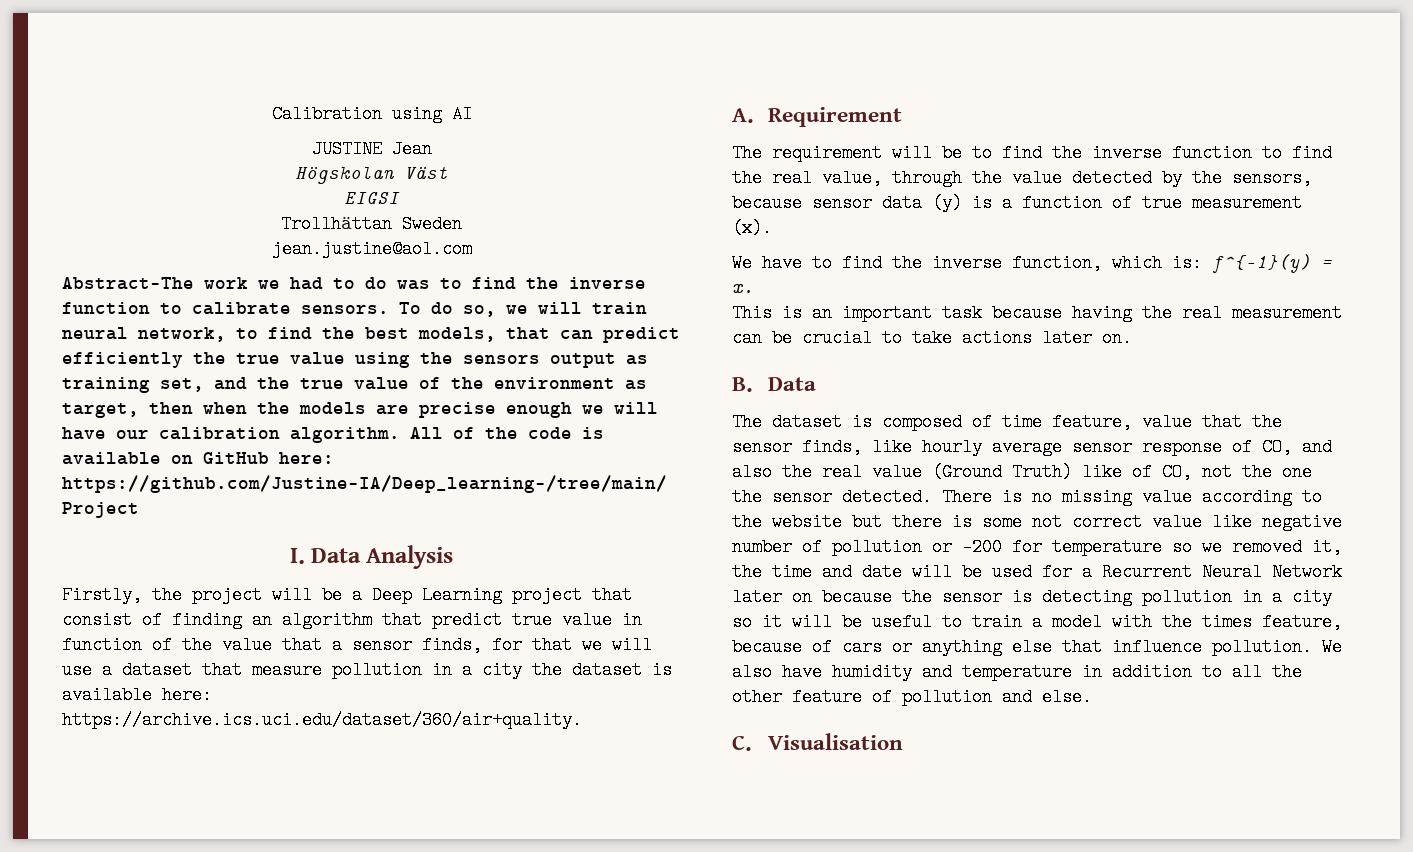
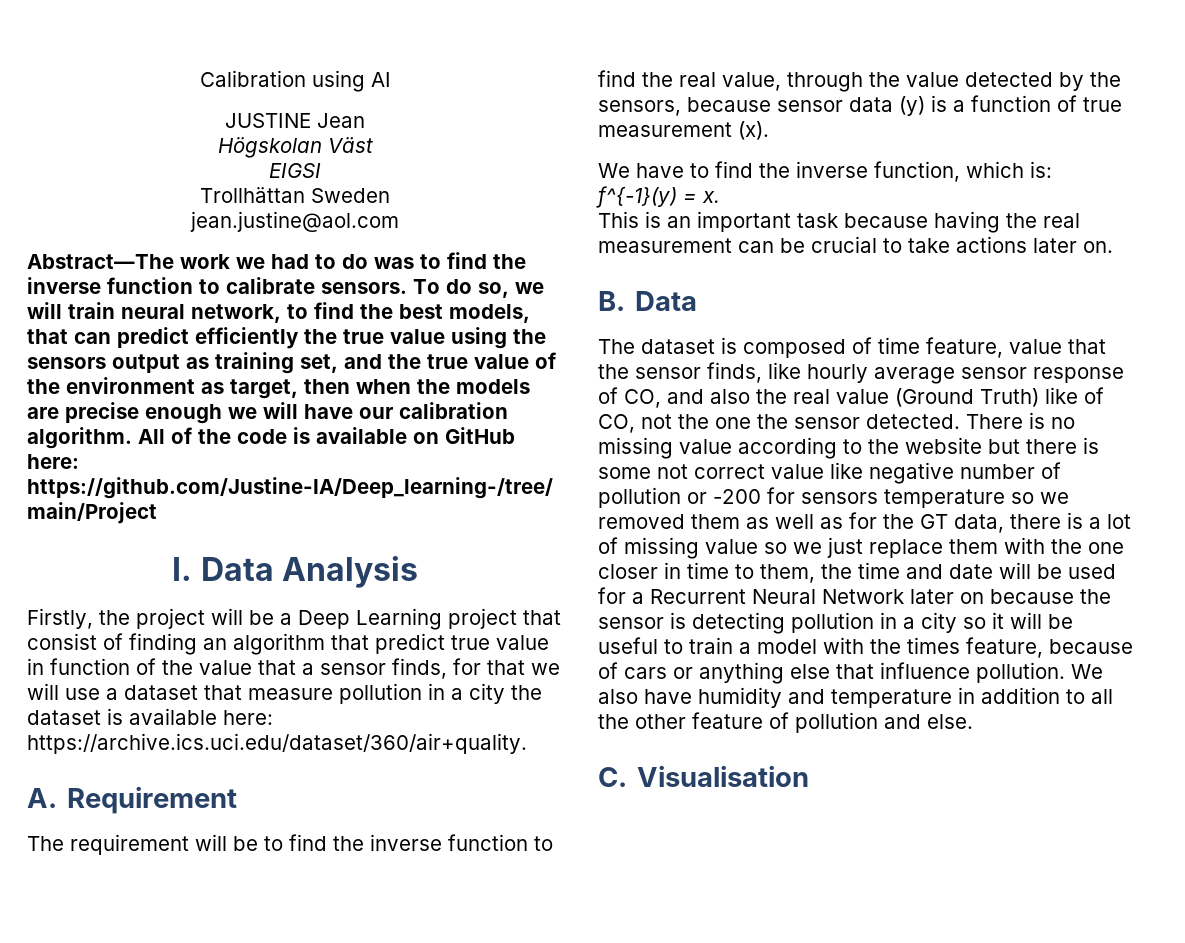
- There is no missing value according to the website but there is some not correct value like negative number of pollution or -200 for temperature so we removed it, the time and date will be used for a Recurrent Neural Network later on because the sensor is detecting pollution in a city so it will be useful to train a model with the times feature, because of cars or anything else that influence pollution.
+ There is no missing value according to the website but there is some not correct value like negative number of pollution or -200 for sensors temperature so we removed them as well as for the GT data, there is a lot of missing value so we just replace them with the one closer in time to them, the time and date will be used for a Recurrent Neural Network later on because the sensor is detecting pollution in a city so it will be useful to train a model with the times feature, because of cars or anything else that influence pollution.

